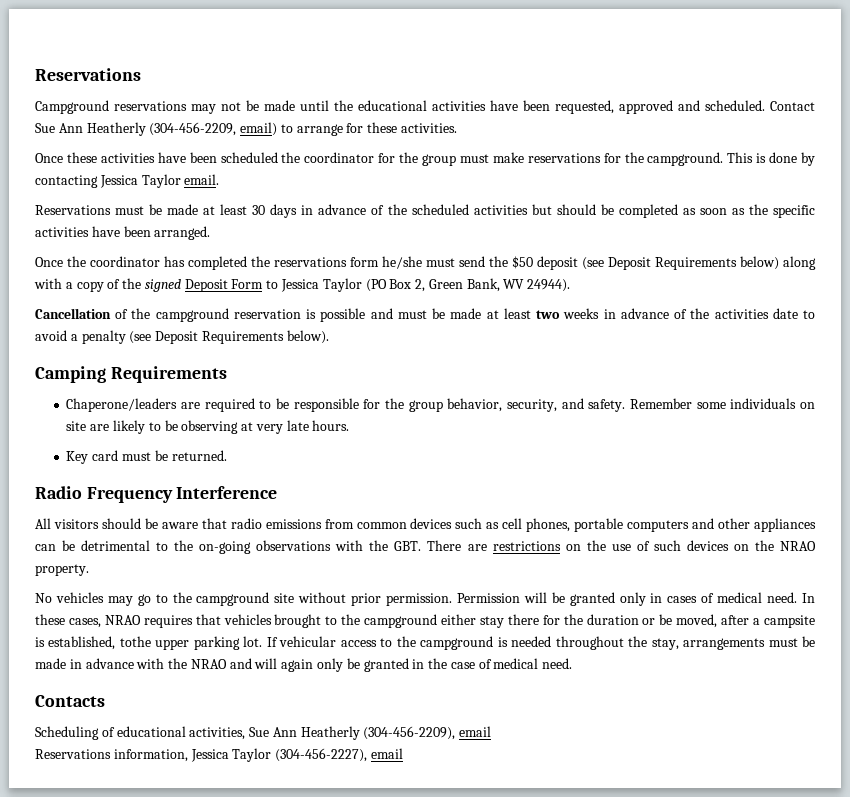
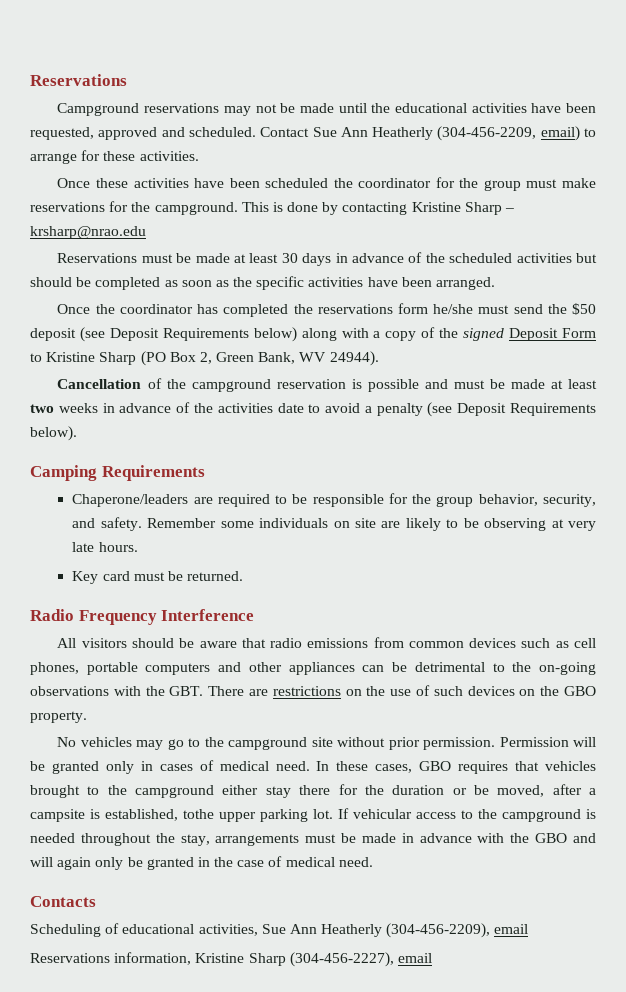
- This is done by contacting Jessica Taylor email.
+ This is done by contacting Kristine Sharp – krsharp@nrao.edu
- Once the coordinator has completed the reservations form he/she must send the $50 deposit (see Deposit Requirements below) along with a copy of the signed Deposit Form to Jessica Taylor (PO Box 2, Green Bank, WV 24944).
+ Once the coordinator has completed the reservations form he/she must send the $50 deposit (see Deposit Requirements below) along with a copy of the signed Deposit Form to Kristine Sharp (PO Box 2, Green Bank, WV 24944).
- All visitors should be aware that radio emissions from common devices such as cell phones, portable computers and other appliances can be detrimental to the on-going observations with the GBT. There are restrictions on the use of such devices on the NRAO property.
+ All visitors should be aware that radio emissions from common devices such as cell phones, portable computers and other appliances can be detrimental to the on-going observations with the GBT. There are restrictions on the use of such devices on the GBO property.
- In these cases, NRAO requires that vehicles brought to the campground either stay there for the duration or be moved, after a campsite is established, tothe upper parking lot.
+ In these cases, GBO requires that vehicles brought to the campground either stay there for the duration or be moved, after a campsite is established, tothe upper parking lot.
- If vehicular access to the campground is needed throughout the stay, arrangements must be made in advance with the NRAO and will again only be granted in the case of medical need.
+ If vehicular access to the campground is needed throughout the stay, arrangements must be made in advance with the GBO and will again only be granted in the case of medical need.
- Reservations information, Jessica Taylor (304-456-2227), email
+ Reservations information, Kristine Sharp (304-456-2227), email

